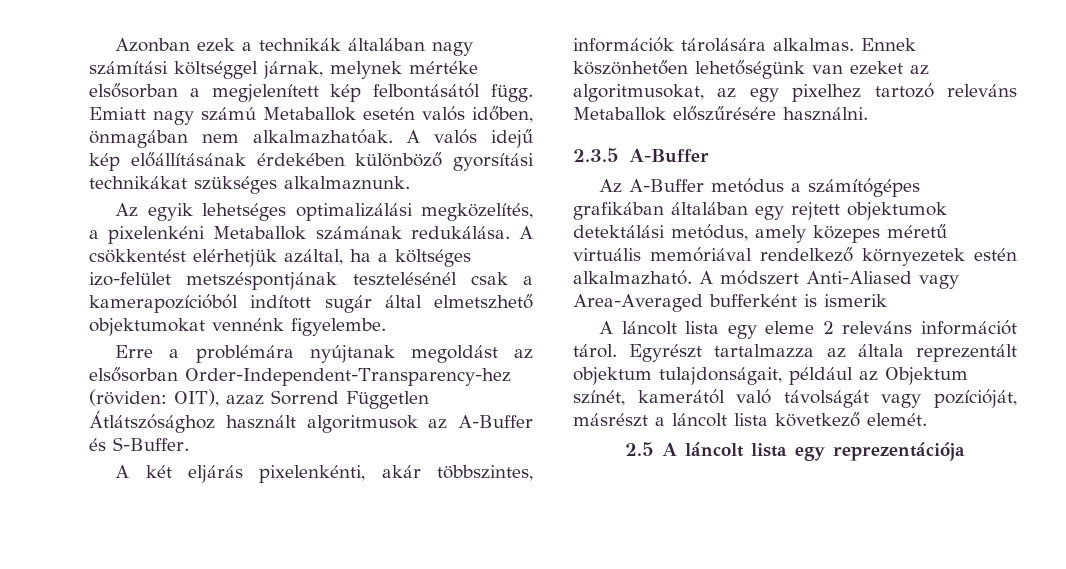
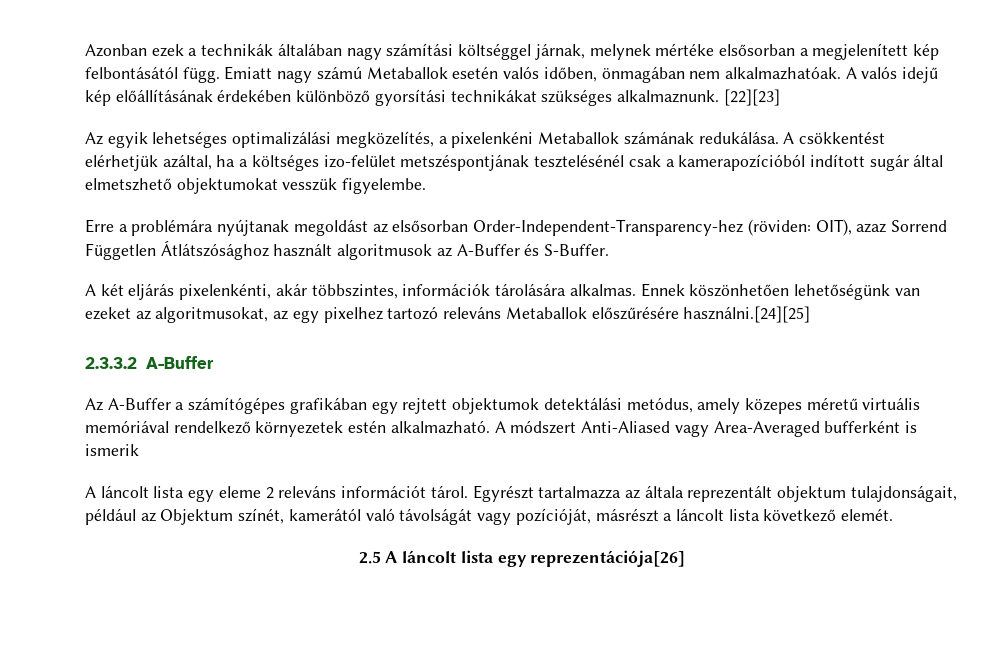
+ [22][23]
- A csökkentést elérhetjük azáltal, ha a költséges izo-felület metszéspontjának tesztelésénél csak a kamerapozícióból indított sugár által elmetszhető objektumokat vennénk figyelembe.
+ A csökkentést elérhetjük azáltal, ha a költséges izo-felület metszéspontjának tesztelésénél csak a kamerapozícióból indított sugár által elmetszhető objektumokat vesszük figyelembe.
- Ennek köszönhetően lehetőségünk van ezeket az algoritmusokat, az egy pixelhez tartozó releváns Metaballok előszűrésére használni.
- 2.3.5 A-Buffer
+ Ennek köszönhetően lehetőségünk van ezeket az algoritmusokat, az egy pixelhez tartozó releváns Metaballok előszűrésére használni.[24][25]
+ 2.3.3.2 A-Buffer
- Az A-Buffer metódus a számítógépes grafikában általában egy rejtett objektumok detektálási metódus, amely közepes méretű virtuális memóriával rendelkező környezetek estén alkalmazható.
+ Az A-Buffer a számítógépes grafikában egy rejtett objektumok detektálási metódus, amely közepes méretű virtuális memóriával rendelkező környezetek estén alkalmazható.
- 2.5 A láncolt lista egy reprezentációja
+ 2.5 A láncolt lista egy reprezentációja[26]

